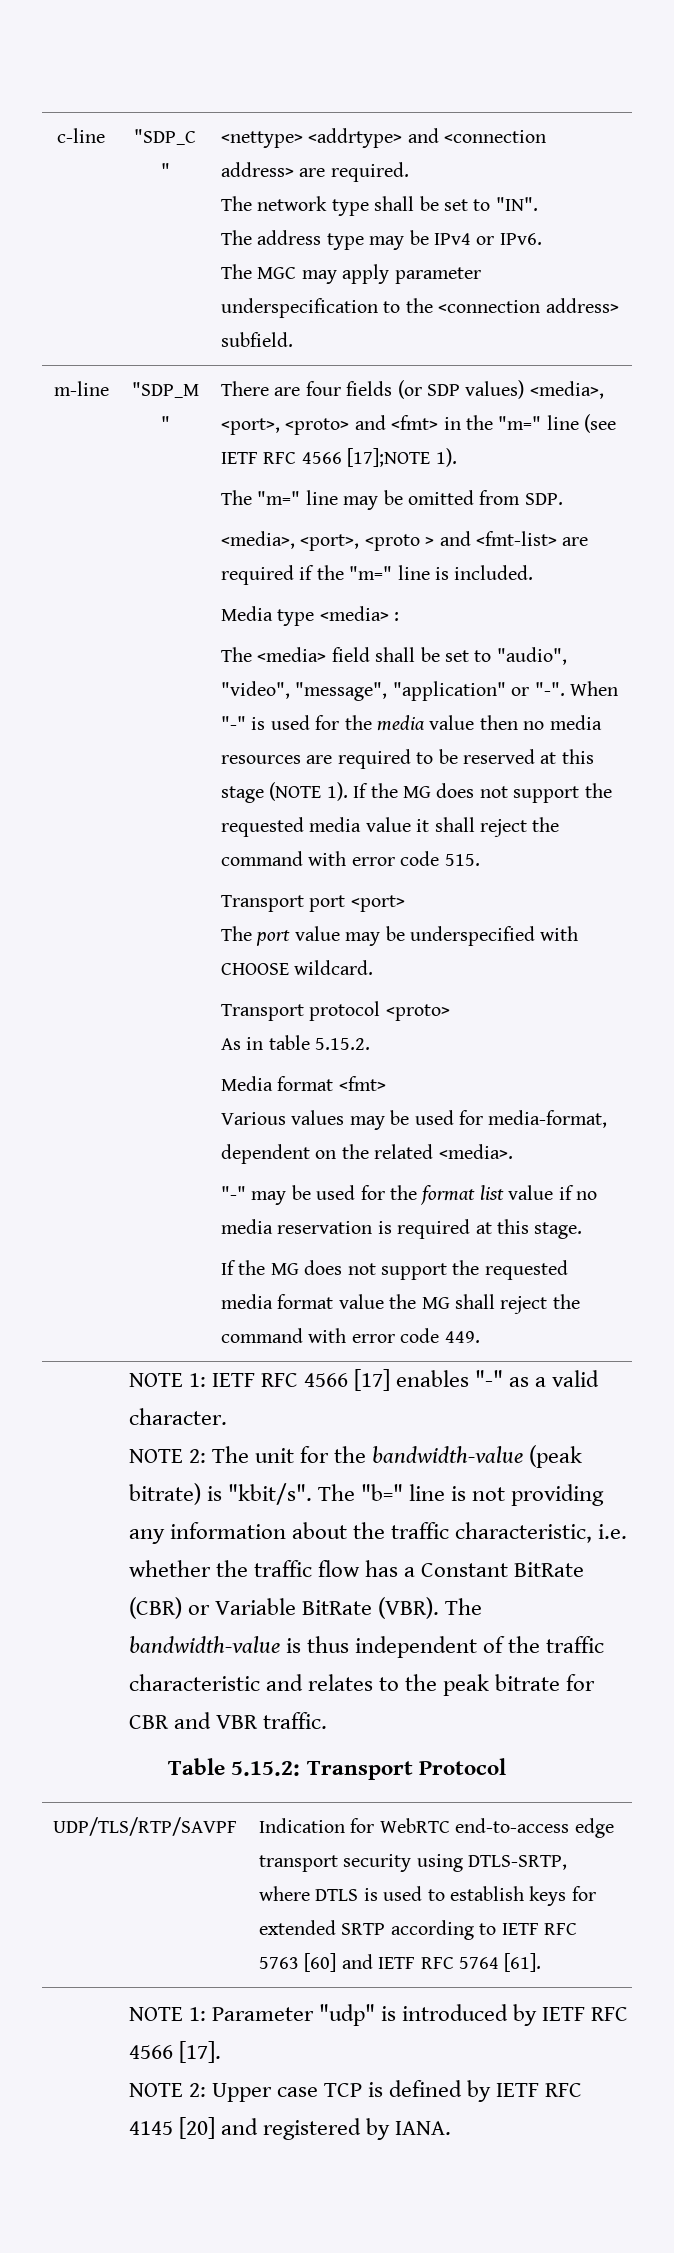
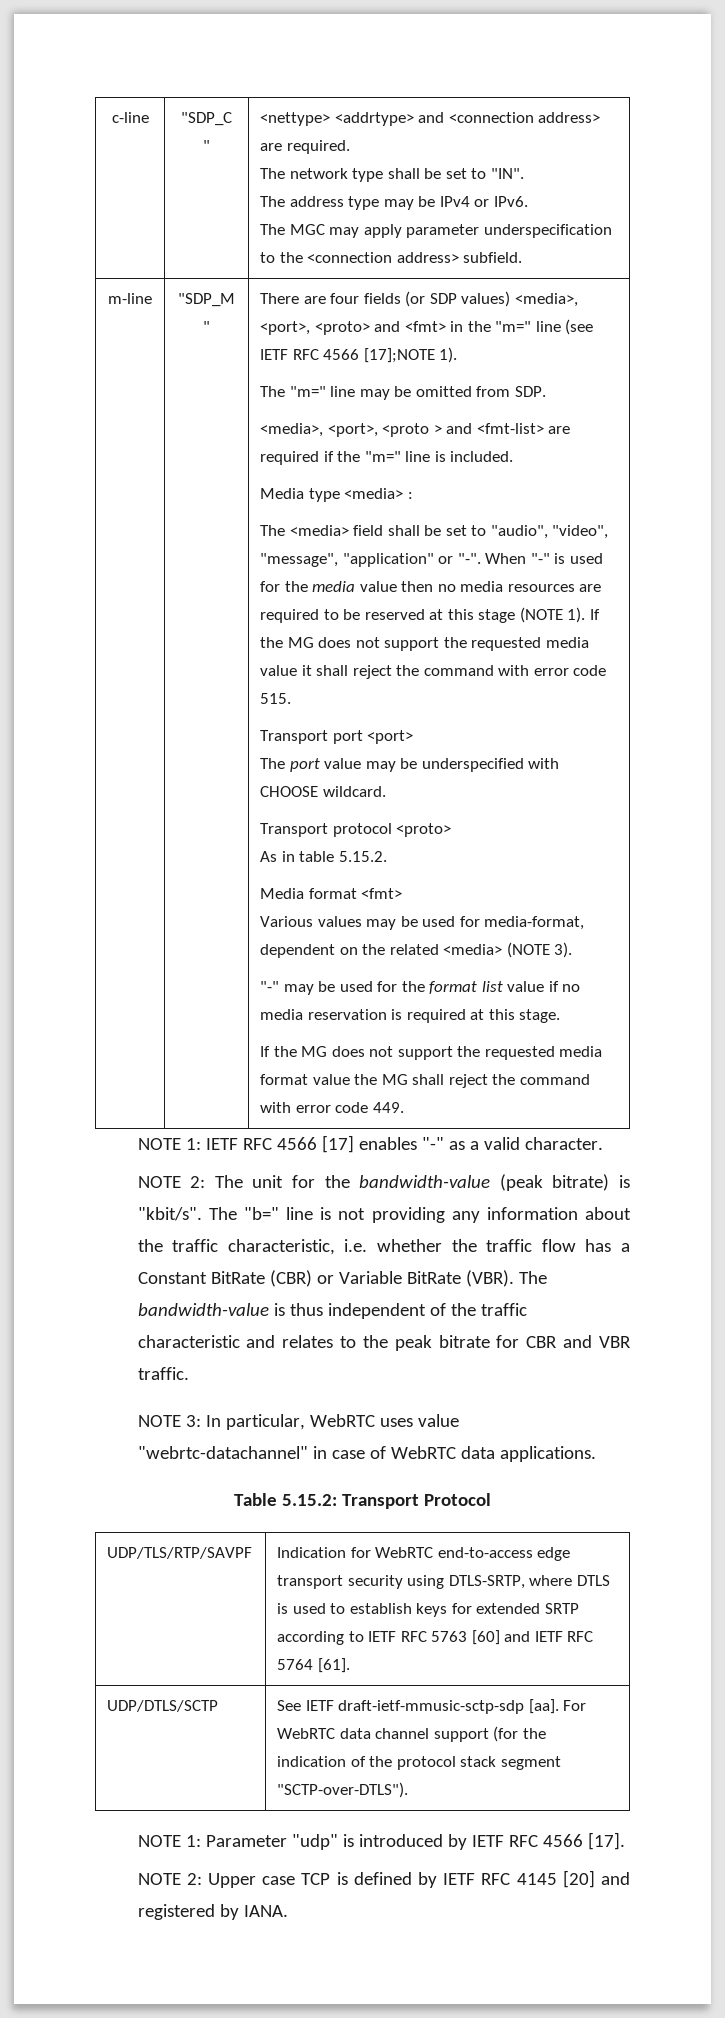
- Various values may be used for media-format, dependent on the related <media>.
+ Various values may be used for media-format, dependent on the related <media> (NOTE 3).
+ NOTE 3: In particular, WebRTC uses value "webrtc-datachannel" in case of WebRTC data applications.
+ UDP/DTLS/SCTP | See IETF draft-ietf-mmusic-sctp-sdp [aa]. For WebRTC data channel support (for the indication of the protocol stack segment "SCTP-over-DTLS").

